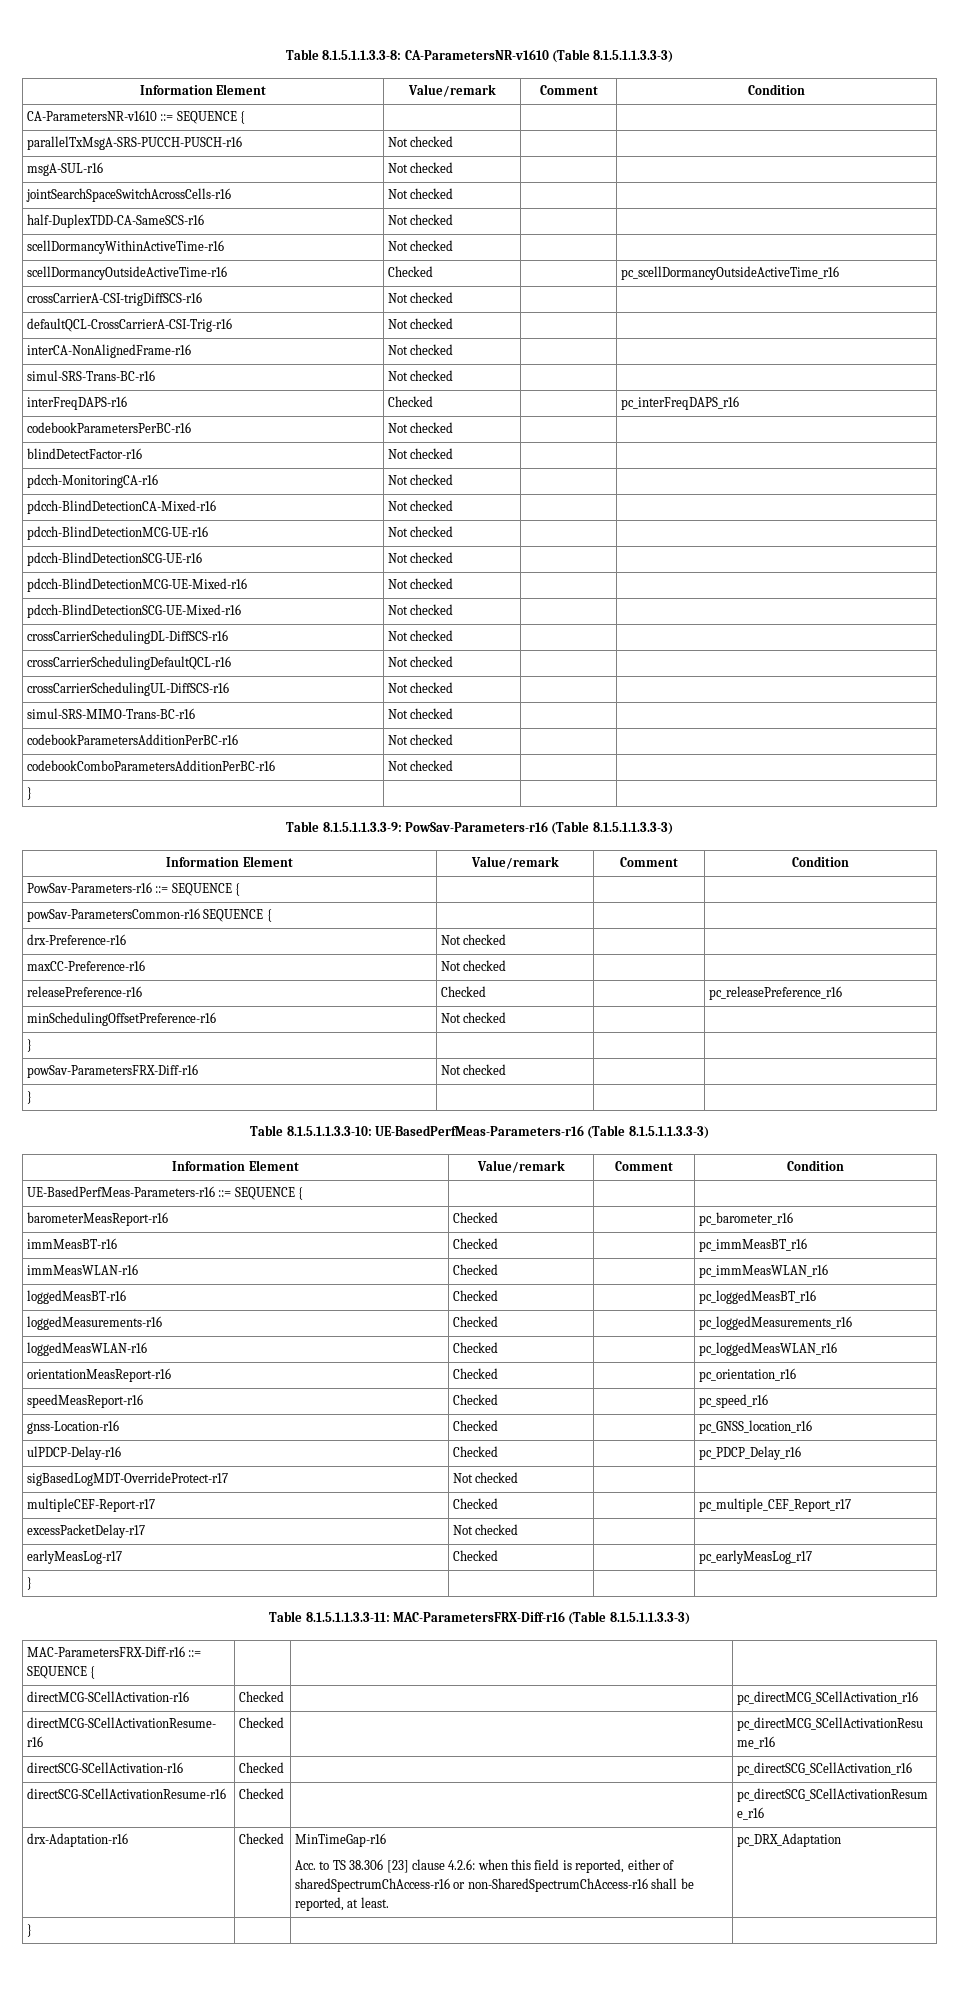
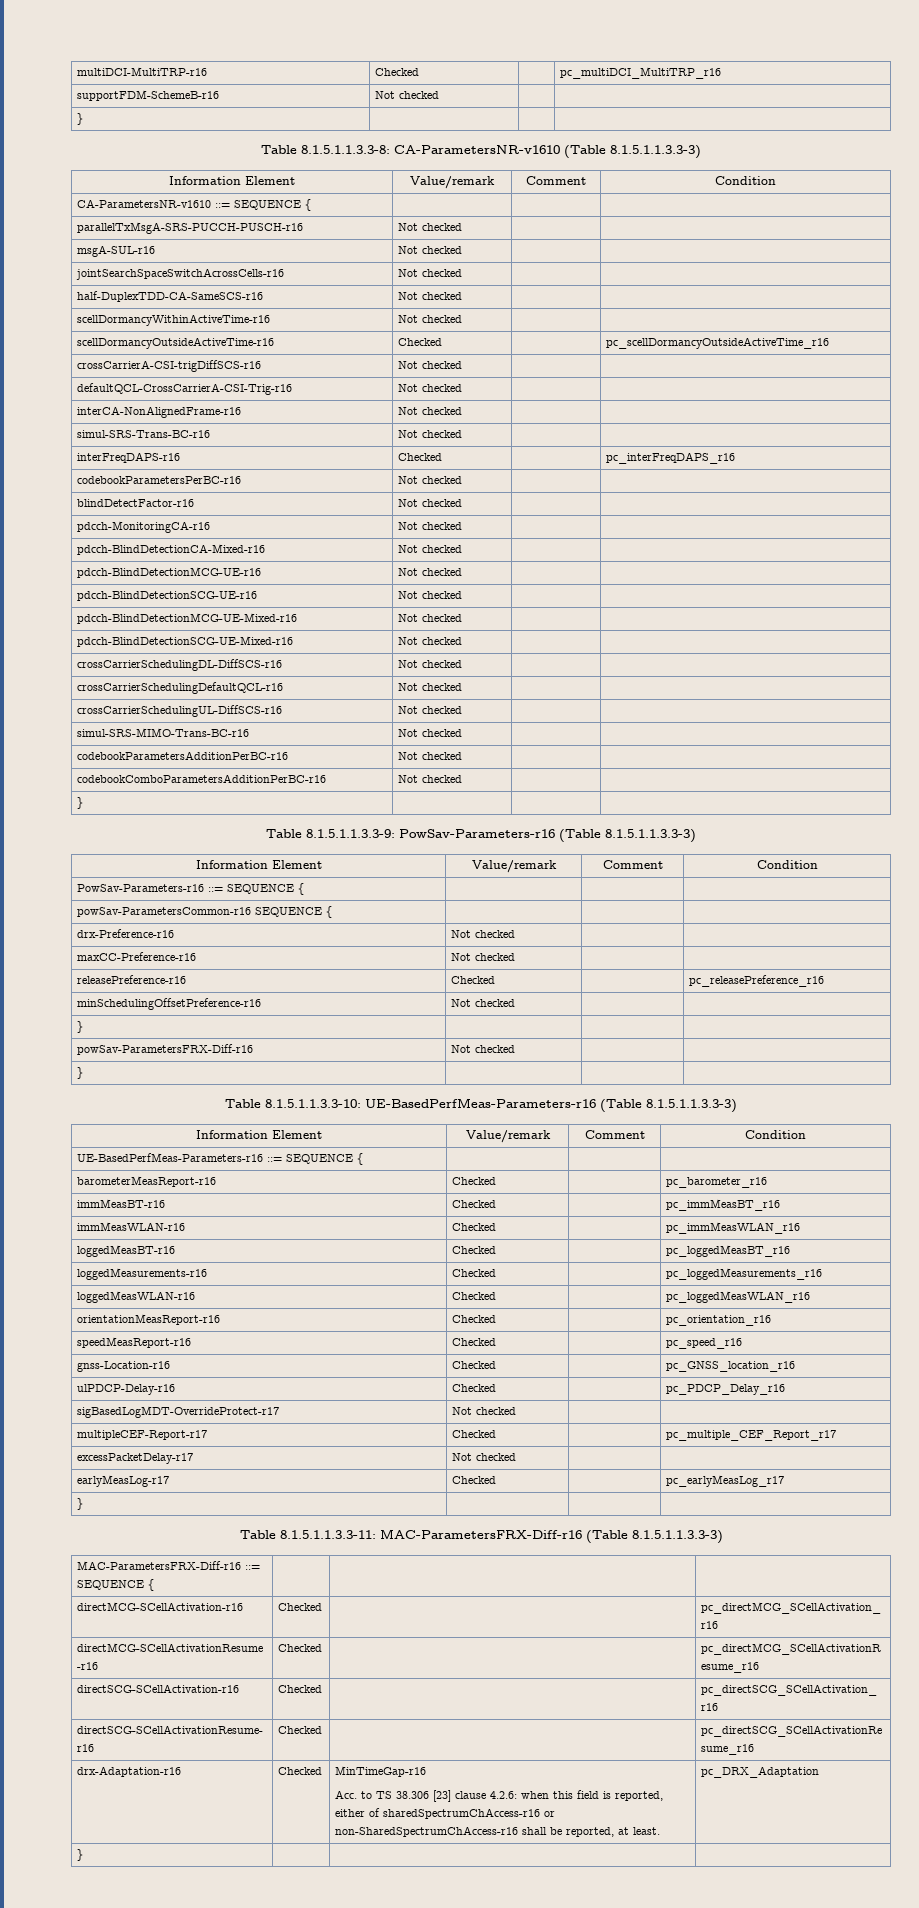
+ multiDCI-MultiTRP-r16 | Checked | | pc_multiDCI_MultiTRP_r16
+ supportFDM-SchemeB-r16 | Not checked | |
+ } | | |

